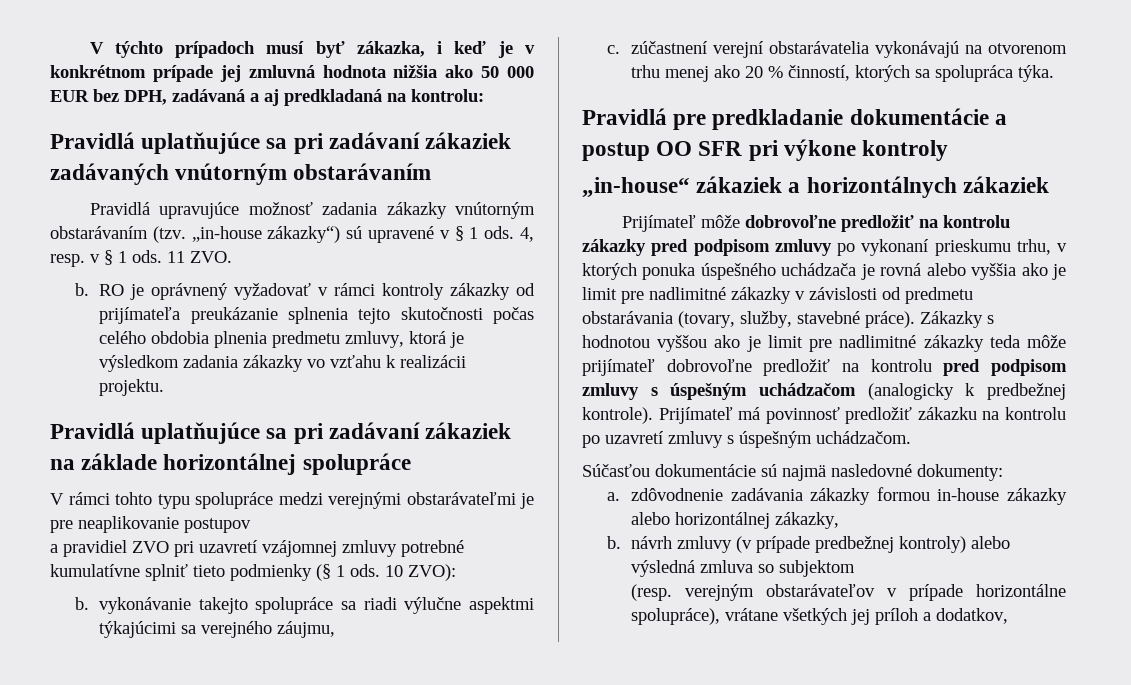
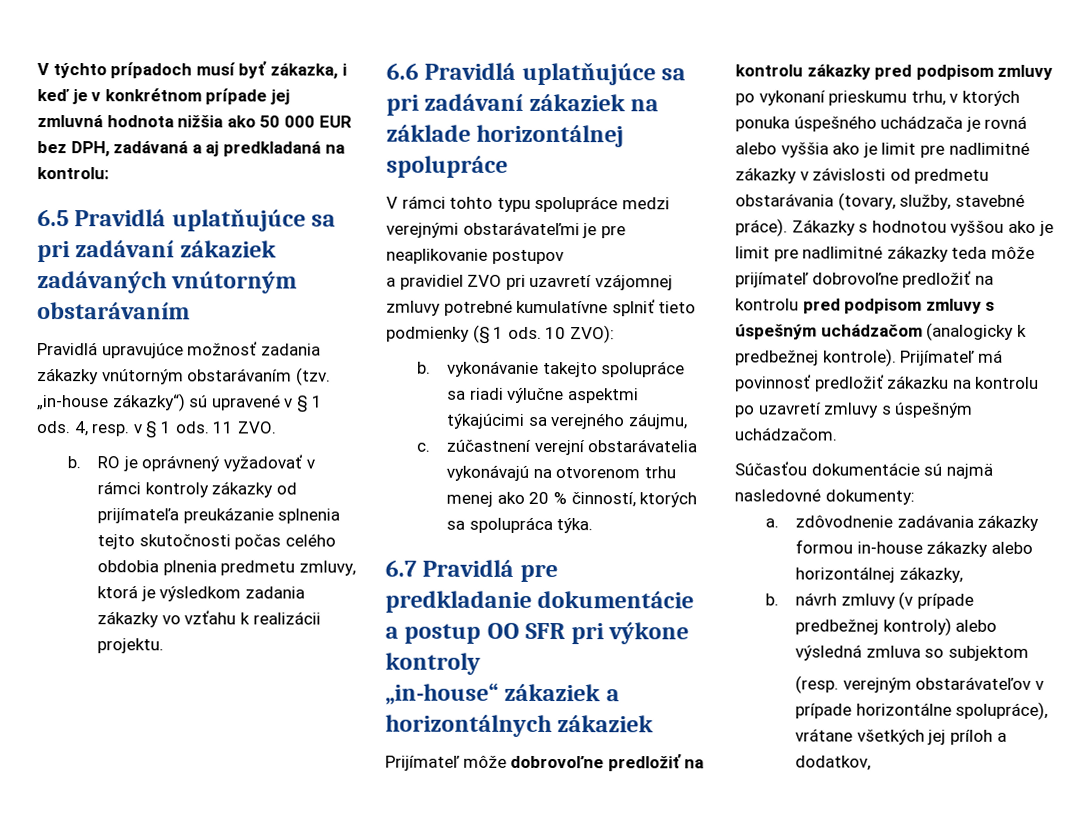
- Pravidlá uplatňujúce sa pri zadávaní zákaziek zadávaných vnútorným obstarávaním
+ 6.5 Pravidlá uplatňujúce sa pri zadávaní zákaziek zadávaných vnútorným obstarávaním
- Pravidlá uplatňujúce sa pri zadávaní zákaziek na základe horizontálnej spolupráce
+ 6.6 Pravidlá uplatňujúce sa pri zadávaní zákaziek na základe horizontálnej spolupráce
- Pravidlá pre predkladanie dokumentácie a postup OO SFR pri výkone kontroly
+ 6.7 Pravidlá pre predkladanie dokumentácie a postup OO SFR pri výkone kontroly

